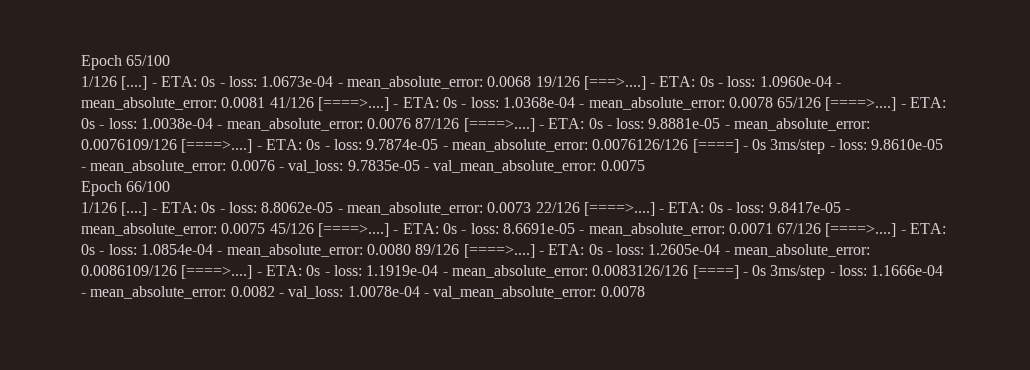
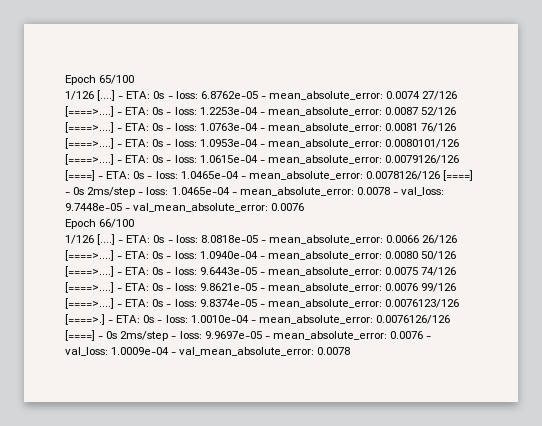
- - ETA: 0s - loss: 1.0673e-04 - mean_absolute_error: 0.0068 19/126 [===>....] - ETA: 0s - loss: 1.0960e-04 - mean_absolute_error: 0.0081 41/126 [====>....] - ETA: 0s - loss: 1.0368e-04 - mean_absolute_error: 0.0078 65/126 [====>....] - ETA: 0s - loss: 1.0038e-04 - mean_absolute_error: 0.0076 87/126 [====>....] - ETA: 0s - loss: 9.8881e-05 - mean_absolute_error: 0.0076109/126 [====>....] - ETA: 0s - loss: 9.7874e-05 - mean_absolute_error: 0.0076126/126 [====] - 0s 3ms/step - loss: 9.8610e-05 - mean_absolute_error: 0.0076 - val_loss: 9.7835e-05 - val_mean_absolute_error: 0.0075
+ - ETA: 0s - loss: 6.8762e-05 - mean_absolute_error: 0.0074 27/126 [====>....] - ETA: 0s - loss: 1.2253e-04 - mean_absolute_error: 0.0087 52/126 [====>....] - ETA: 0s - loss: 1.0763e-04 - mean_absolute_error: 0.0081 76/126 [====>....] - ETA: 0s - loss: 1.0953e-04 - mean_absolute_error: 0.0080101/126 [====>....] - ETA: 0s - loss: 1.0615e-04 - mean_absolute_error: 0.0079126/126 [====] - ETA: 0s - loss: 1.0465e-04 - mean_absolute_error: 0.0078126/126 [====] - 0s 2ms/step - loss: 1.0465e-04 - mean_absolute_error: 0.0078 - val_loss: 9.7448e-05 - val_mean_absolute_error: 0.0076
- - ETA: 0s - loss: 8.8062e-05 - mean_absolute_error: 0.0073 22/126 [====>....] - ETA: 0s - loss: 9.8417e-05 - mean_absolute_error: 0.0075 45/126 [====>....] - ETA: 0s - loss: 8.6691e-05 - mean_absolute_error: 0.0071 67/126 [====>....] - ETA: 0s - loss: 1.0854e-04 - mean_absolute_error: 0.0080 89/126 [====>....] - ETA: 0s - loss: 1.2605e-04 - mean_absolute_error: 0.0086109/126 [====>....] - ETA: 0s - loss: 1.1919e-04 - mean_absolute_error: 0.0083126/126 [====] - 0s 3ms/step - loss: 1.1666e-04 - mean_absolute_error: 0.0082 - val_loss: 1.0078e-04 - val_mean_absolute_error: 0.0078
+ - ETA: 0s - loss: 8.0818e-05 - mean_absolute_error: 0.0066 26/126 [====>....] - ETA: 0s - loss: 1.0940e-04 - mean_absolute_error: 0.0080 50/126 [====>....] - ETA: 0s - loss: 9.6443e-05 - mean_absolute_error: 0.0075 74/126 [====>....] - ETA: 0s - loss: 9.8621e-05 - mean_absolute_error: 0.0076 99/126 [====>....] - ETA: 0s - loss: 9.8374e-05 - mean_absolute_error: 0.0076123/126 [====>.] - ETA: 0s - loss: 1.0010e-04 - mean_absolute_error: 0.0076126/126 [====] - 0s 2ms/step - loss: 9.9697e-05 - mean_absolute_error: 0.0076 - val_loss: 1.0009e-04 - val_mean_absolute_error: 0.0078

